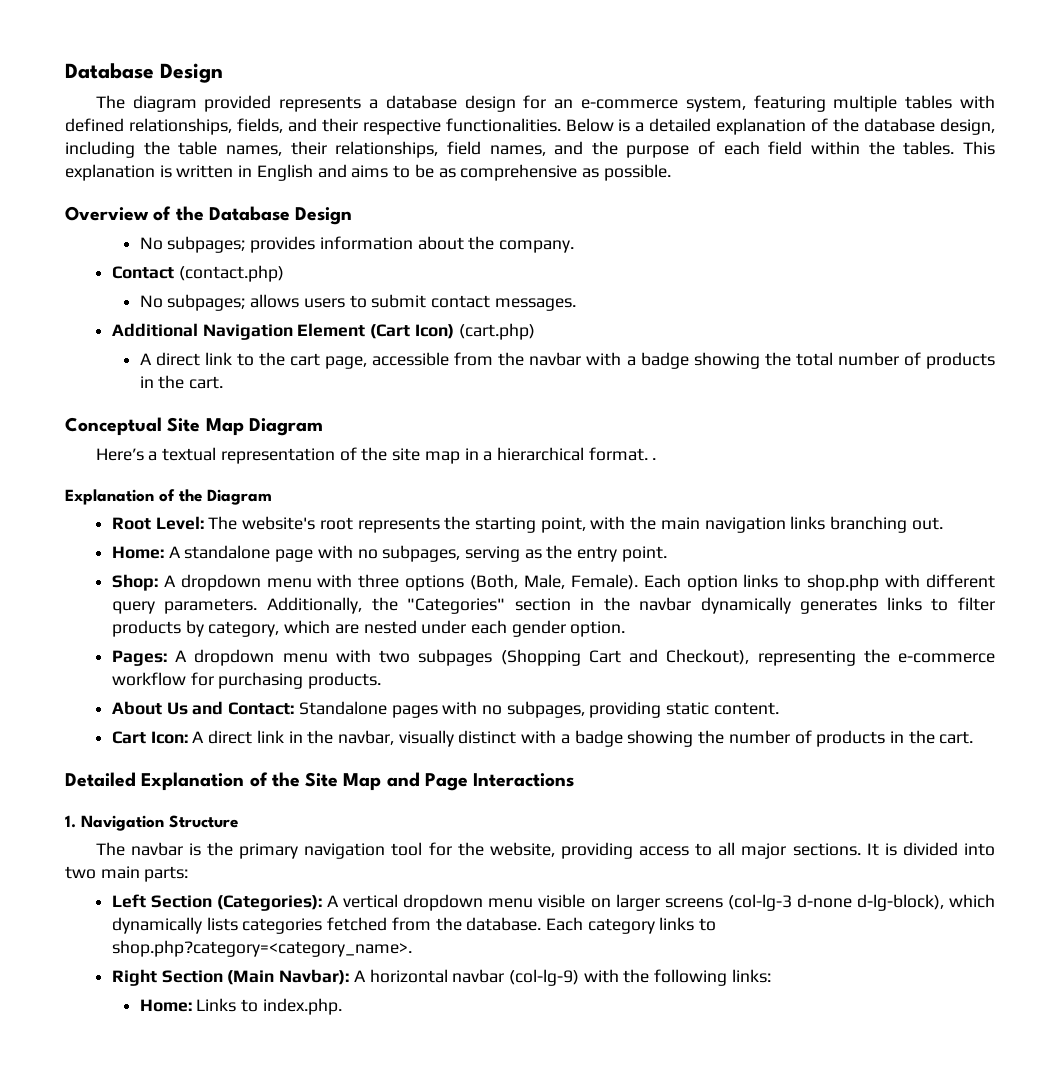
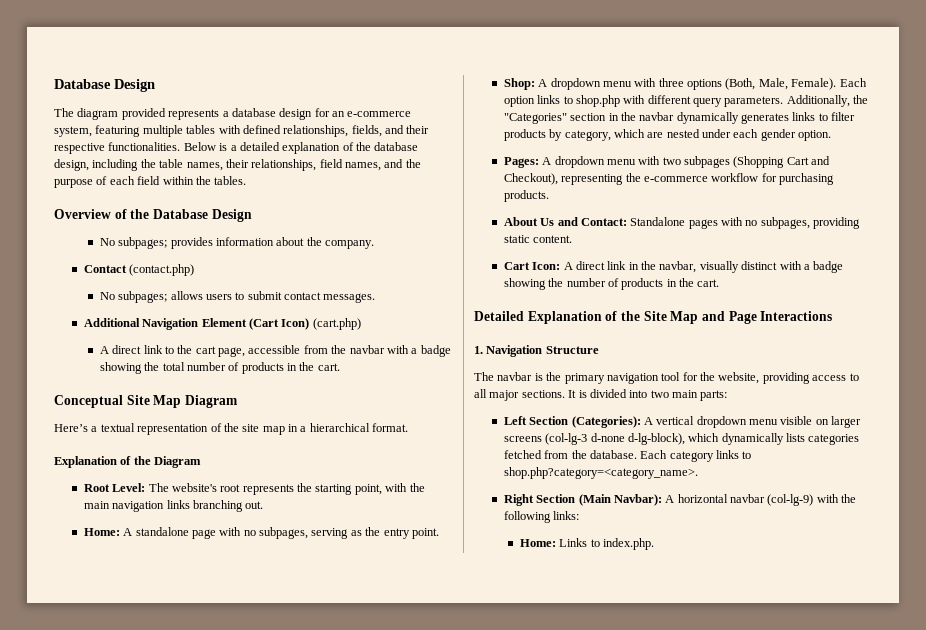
- This explanation is written in English and aims to be as comprehensive as possible.
- Here’s a textual representation of the site map in a hierarchical format. .
+ Here’s a textual representation of the site map in a hierarchical format.

